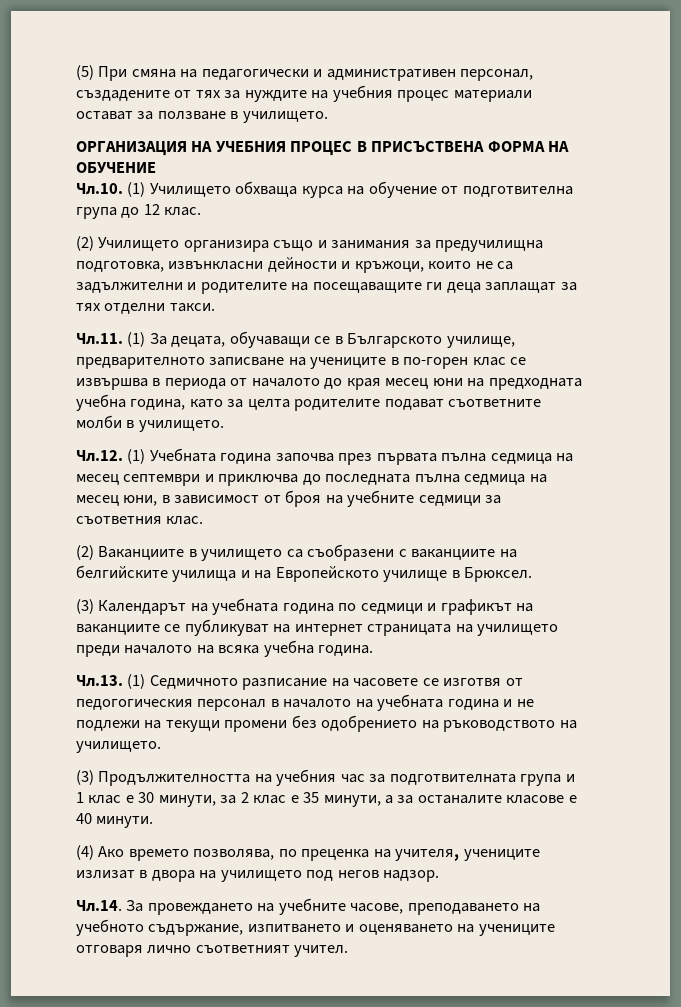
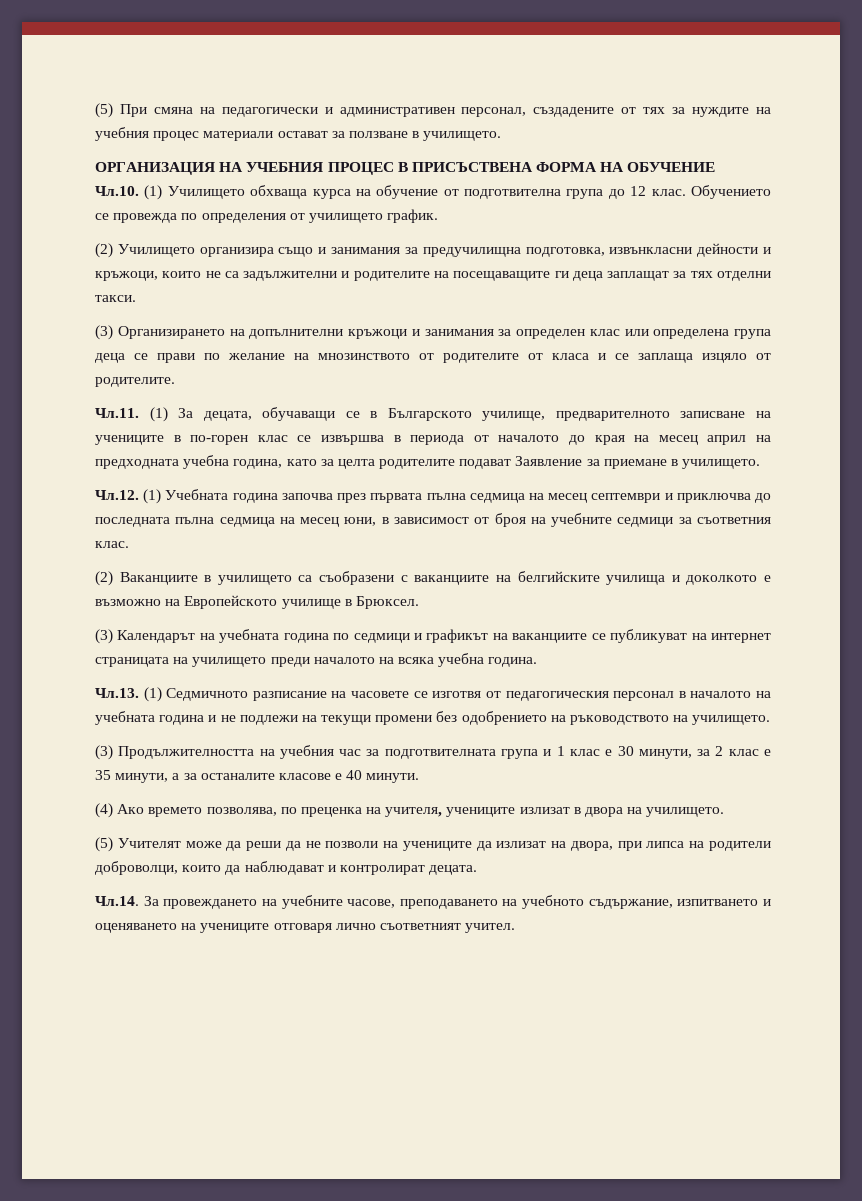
+ Обучението се провежда по определения от училището график.
+ (3) Организирането на допълнителни кръжоци и занимания за определен клас или определена група деца се прави по желание на мнозинството от родителите от класа и се заплаща изцяло от родителите.
- Чл.11. (1) За децата, обучаващи се в Българското училище, предварителното записване на учениците в по-горен клас се извършва в периода от началото до края месец юни на предходната учебна година, като за целта родителите подават съответните молби в училището.
+ Чл.11. (1) За децата, обучаващи се в Българското училище, предварителното записване на учениците в по-горен клас се извършва в периода от началото до края на месец април на предходната учебна година, като за целта родителите подават Заявление за приемане в училището.
- (2) Ваканциите в училището са съобразени с ваканциите на белгийските училища и на Европейското училище в Брюксел.
+ (2) Ваканциите в училището са съобразени с ваканциите на белгийските училища и доколкото е възможно на Европейското училище в Брюксел.
- Чл.13. (1) Седмичното разписание на часовете се изготвя от педогогическия персонал в началото на учебната година и не подлежи на текущи промени без одобрението на ръководството на училището.
+ Чл.13. (1) Седмичното разписание на часовете се изготвя от педагогическия персонал в началото на учебната година и не подлежи на текущи промени без одобрението на ръководството на училището.
- (4) Ако времето позволява, по преценка на учителя, учениците излизат в двора на училището под негов надзор.
+ (4) Ако времето позволява, по преценка на учителя, учениците излизат в двора на училището.
+ (5) Учителят може да реши да не позволи на учениците да излизат на двора, при липса на родители доброволци, които да наблюдават и контролират децата.

